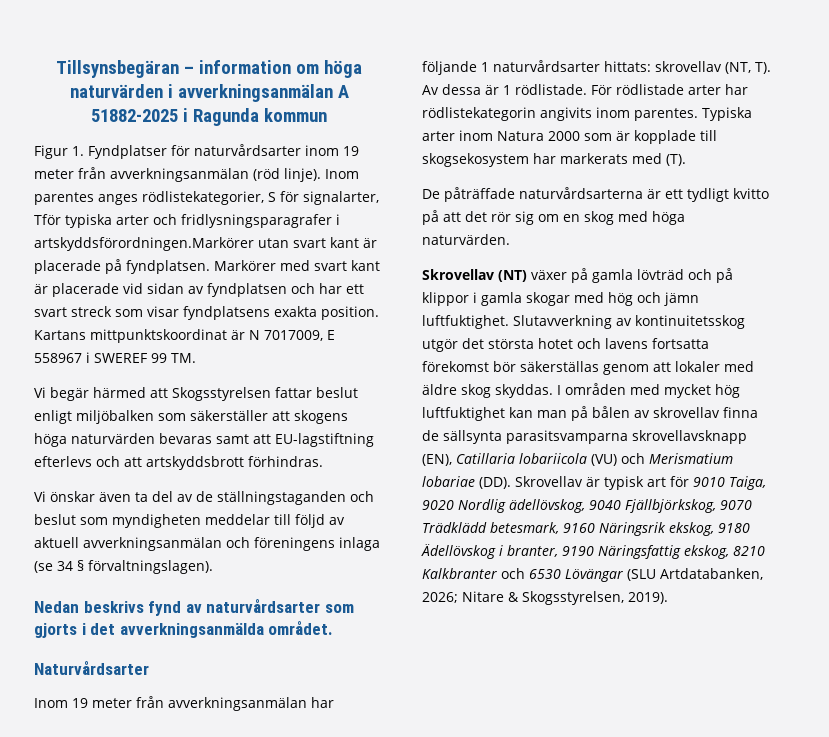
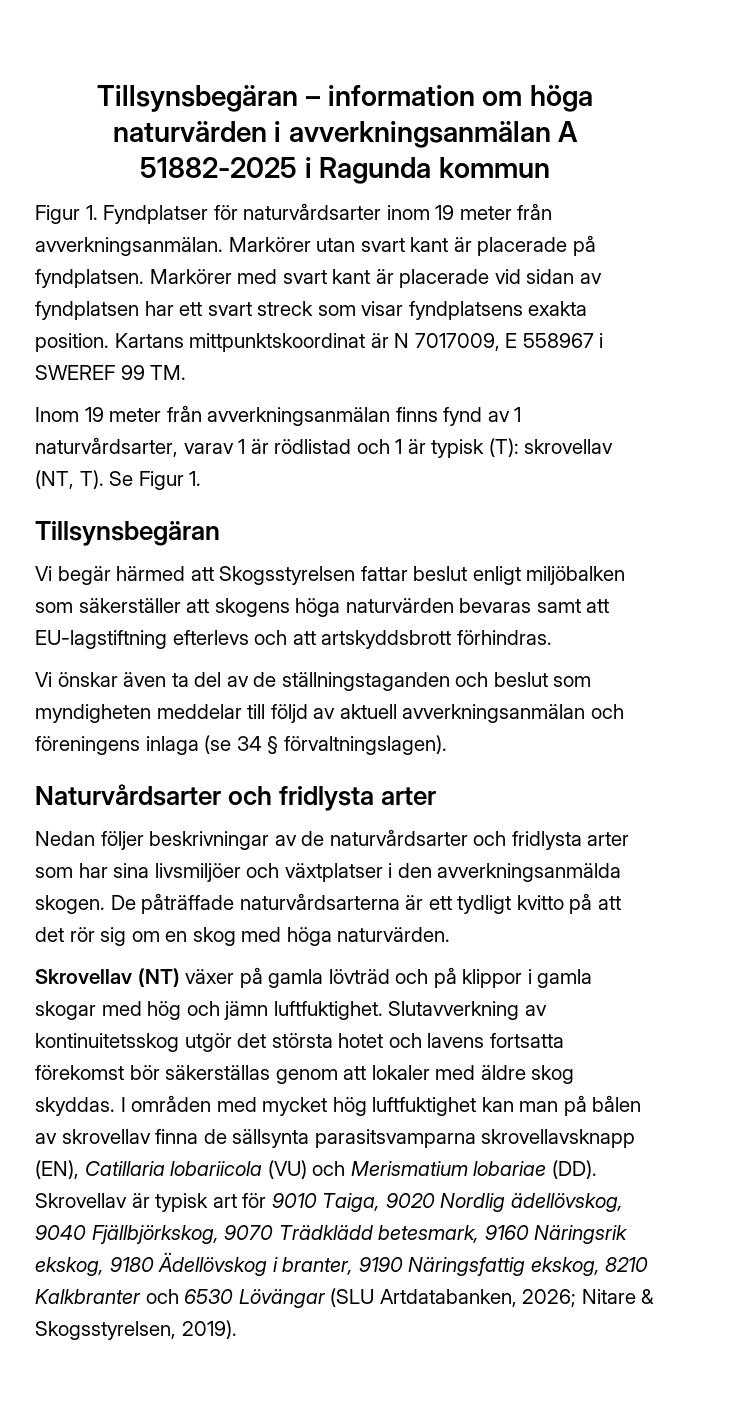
- Figur 1. Fyndplatser för naturvårdsarter inom 19 meter från avverkningsanmälan (röd linje). Inom parentes anges rödlistekategorier, S för signalarter, Tför typiska arter och fridlysningsparagrafer i artskyddsförordningen.Markörer utan svart kant är placerade på fyndplatsen.
+ Figur 1. Fyndplatser för naturvårdsarter inom 19 meter från avverkningsanmälan. Markörer utan svart kant är placerade på fyndplatsen.
- Markörer med svart kant är placerade vid sidan av fyndplatsen och har ett svart streck som visar fyndplatsens exakta position.
+ Markörer med svart kant är placerade vid sidan av fyndplatsen har ett svart streck som visar fyndplatsens exakta position.
+ Inom 19 meter från avverkningsanmälan finns fynd av 1 naturvårdsarter, varav 1 är rödlistad och 1 är typisk (T): skrovellav (NT, T). Se Figur 1.
+ Tillsynsbegäran
- Nedan beskrivs fynd av naturvårdsarter som gjorts i det avverkningsanmälda området.
- Naturvårdsarter
- Inom 19 meter från avverkningsanmälan har följande 1 naturvårdsarter hittats: skrovellav (NT, T). Av dessa är 1 rödlistade. För rödlistade arter har rödlistekategorin angivits inom parentes. Typiska arter inom Natura 2000 som är kopplade till skogsekosystem har markerats med (T).
- De påträffade naturvårdsarterna är ett tydligt kvitto på att det rör sig om en skog med höga naturvärden.
+ Naturvårdsarter och fridlysta arter
+ Nedan följer beskrivningar av de naturvårdsarter och fridlysta arter som har sina livsmiljöer och växtplatser i den avverkningsanmälda skogen. De påträffade naturvårdsarterna är ett tydligt kvitto på att det rör sig om en skog med höga naturvärden.

